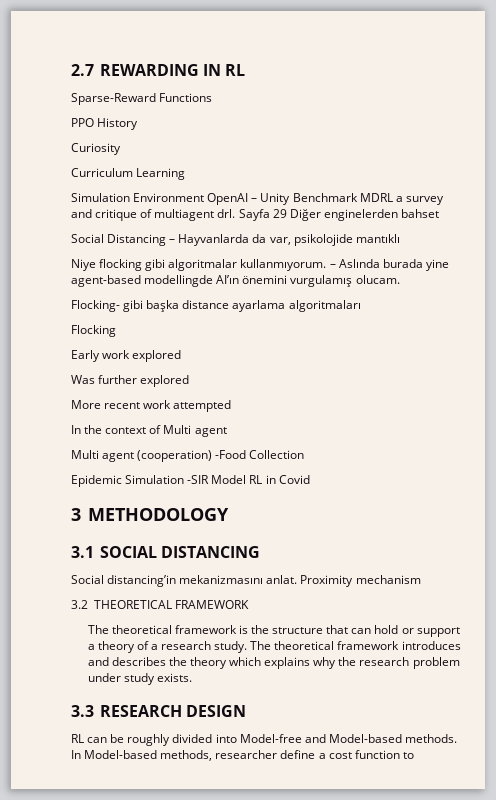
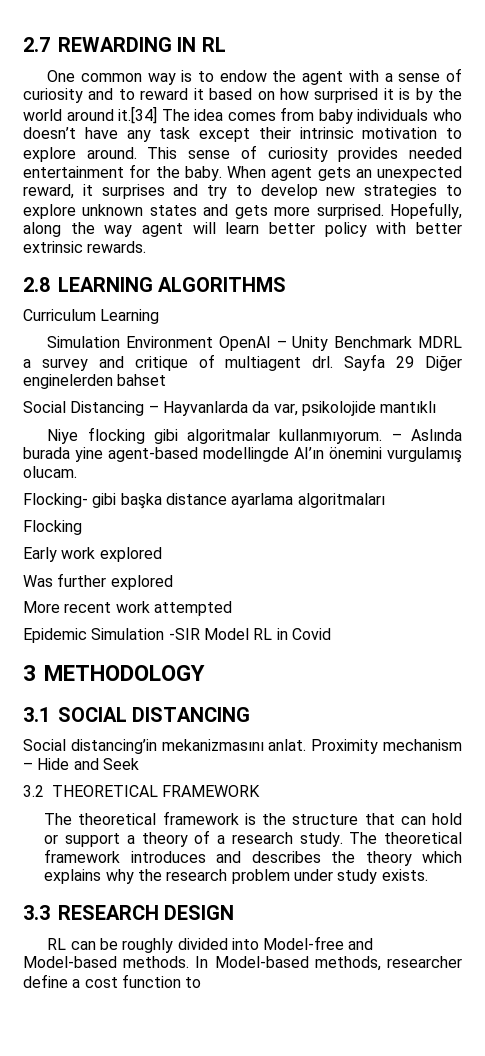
- Sparse-Reward Functions
- PPO History
- Curiosity
+ One common way is to endow the agent with a sense of curiosity and to reward it based on how surprised it is by the world around it.[34] The idea comes from baby individuals who doesn’t have any task except their intrinsic motivation to explore around. This sense of curiosity provides needed entertainment for the baby. When agent gets an unexpected reward, it surprises and try to develop new strategies to explore unknown states and gets more surprised. Hopefully, along the way agent will learn better policy with better extrinsic rewards.
+ 2.8 LEARNING ALGORITHMS
- In the context of Multi agent
- Multi agent (cooperation) -Food Collection
- Proximity mechanism
+ Proximity mechanism – Hide and Seek

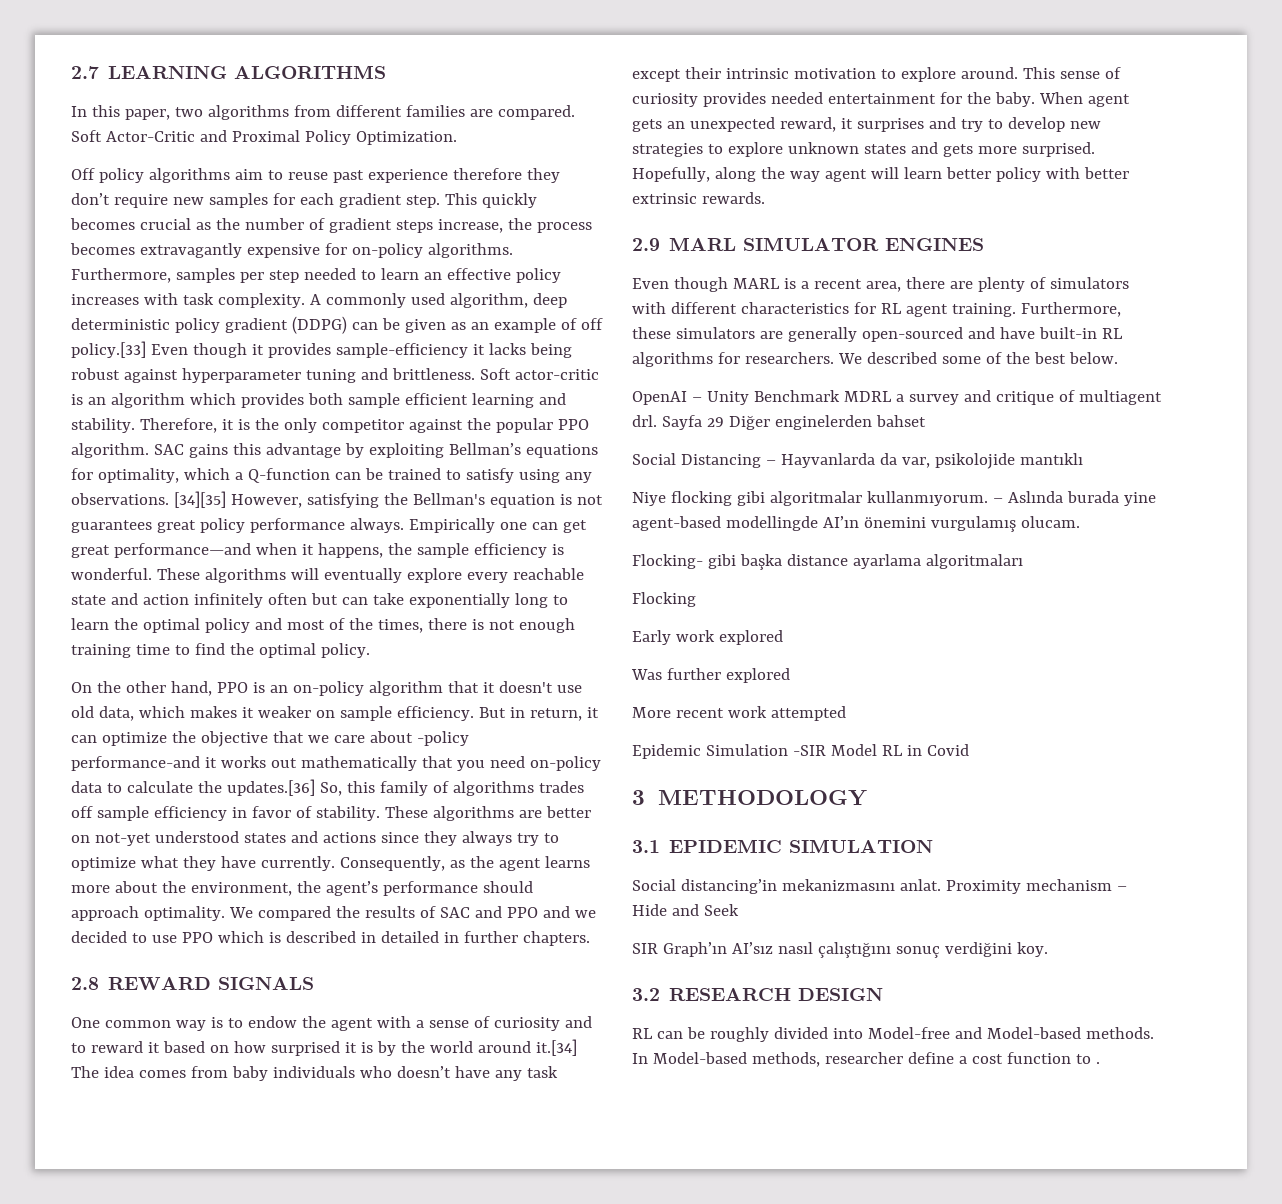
- 2.7 REWARDING IN RL
+ 2.7 LEARNING ALGORITHMS
+ In this paper, two algorithms from different families are compared. Soft Actor-Critic and Proximal Policy Optimization.
+ Off policy algorithms aim to reuse past experience therefore they don’t require new samples for each gradient step. This quickly becomes crucial as the number of gradient steps increase, the process becomes extravagantly expensive for on-policy algorithms. Furthermore, samples per step needed to learn an effective policy increases with task complexity. A commonly used algorithm, deep deterministic policy gradient (DDPG) can be given as an example of off policy.[33] Even though it provides sample-efficiency it lacks being robust against hyperparameter tuning and brittleness. Soft actor-critic is an algorithm which provides both sample efficient learning and stability. Therefore, it is the only competitor against the popular PPO algorithm. SAC gains this advantage by exploiting Bellman’s equations for optimality, which a Q-function can be trained to satisfy using any observations. [34][35] However, satisfying the Bellman's equation is not guarantees great policy performance always. Empirically one can get great performance—and when it happens, the sample efficiency is wonderful. These algorithms will eventually explore every reachable state and action infinitely often but can take exponentially long to learn the optimal policy and most of the times, there is not enough training time to find the optimal policy.
+ On the other hand, PPO is an on-policy algorithm that it doesn't use old data, which makes it weaker on sample efficiency. But in return, it can optimize the objective that we care about -policy performance-and it works out mathematically that you need on-policy data to calculate the updates.[36] So, this family of algorithms trades off sample efficiency in favor of stability. These algorithms are better on not-yet understood states and actions since they always try to optimize what they have currently. Consequently, as the agent learns more about the environment, the agent’s performance should approach optimality. We compared the results of SAC and PPO and we decided to use PPO which is described in detailed in further chapters.
+ 2.8 REWARD SIGNALS
- 2.8 LEARNING ALGORITHMS
- Curriculum Learning
- Simulation Environment OpenAI – Unity Benchmark MDRL a survey and critique of multiagent drl.
+ 2.9 MARL SIMULATOR ENGINES
+ Even though MARL is a recent area, there are plenty of simulators with different characteristics for RL agent training. Furthermore, these simulators are generally open-sourced and have built-in RL algorithms for researchers. We described some of the best below.
+ OpenAI – Unity Benchmark MDRL a survey and critique of multiagent drl.
- 3.1 SOCIAL DISTANCING
+ 3.1 EPIDEMIC SIMULATION
- 3.2 THEORETICAL FRAMEWORK
- The theoretical framework is the structure that can hold or support a theory of a research study. The theoretical framework introduces and describes the theory which explains why the research problem under study exists.
- 3.3 RESEARCH DESIGN
+ SIR Graph’ın AI’sız nasıl çalıştığını sonuç verdiğini koy.
+ 3.2 RESEARCH DESIGN
- In Model-based methods, researcher define a cost function to
+ In Model-based methods, researcher define a cost function to .

